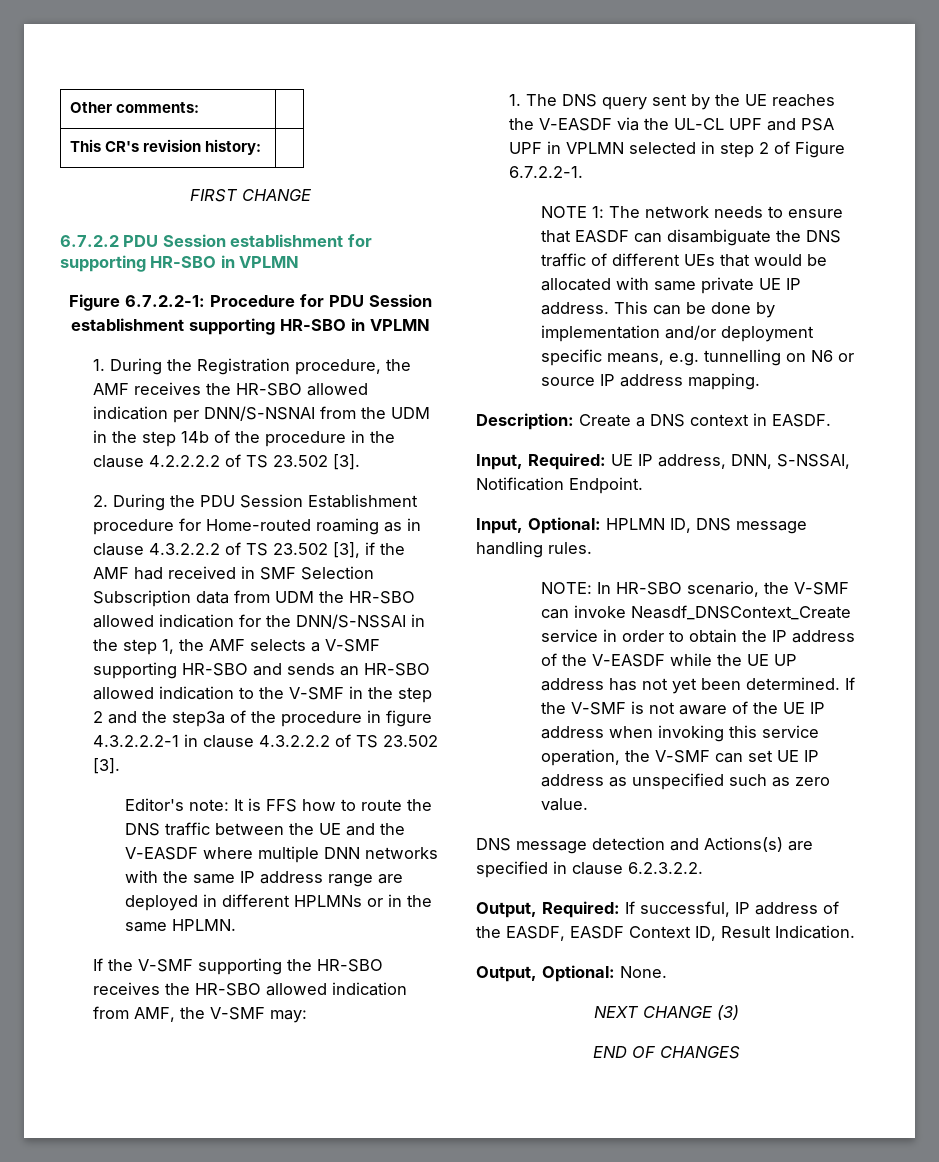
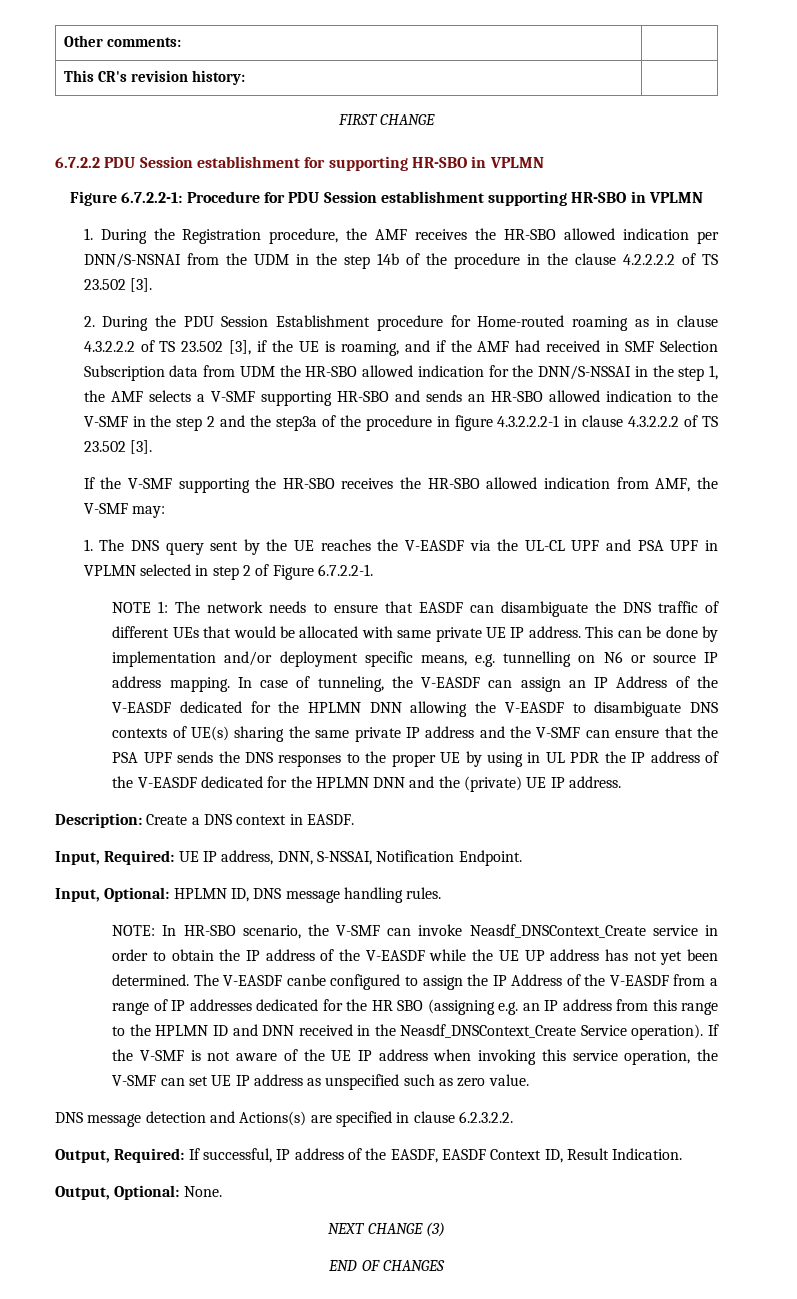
- 2. During the PDU Session Establishment procedure for Home-routed roaming as in clause 4.3.2.2.2 of TS 23.502 [3], if the AMF had received in SMF Selection Subscription data from UDM the HR-SBO allowed indication for the DNN/S-NSSAI in the step 1, the AMF selects a V-SMF supporting HR-SBO and sends an HR-SBO allowed indication to the V-SMF in the step 2 and the step3a of the procedure in figure 4.3.2.2.2-1 in clause 4.3.2.2.2 of TS 23.502 [3].
+ 2. During the PDU Session Establishment procedure for Home-routed roaming as in clause 4.3.2.2.2 of TS 23.502 [3], if the UE is roaming, and if the AMF had received in SMF Selection Subscription data from UDM the HR-SBO allowed indication for the DNN/S-NSSAI in the step 1, the AMF selects a V-SMF supporting HR-SBO and sends an HR-SBO allowed indication to the V-SMF in the step 2 and the step3a of the procedure in figure 4.3.2.2.2-1 in clause 4.3.2.2.2 of TS 23.502 [3].
- Editor's note: It is FFS how to route the DNS traffic between the UE and the V-EASDF where multiple DNN networks with the same IP address range are deployed in different HPLMNs or in the same HPLMN.
+ In case of tunneling, the V-EASDF can assign an IP Address of the V-EASDF dedicated for the HPLMN DNN allowing the V-EASDF to disambiguate DNS contexts of UE(s) sharing the same private IP address and the V-SMF can ensure that the PSA UPF sends the DNS responses to the proper UE by using in UL PDR the IP address of the V-EASDF dedicated for the HPLMN DNN and the (private) UE IP address.
+ The V-EASDF canbe configured to assign the IP Address of the V-EASDF from a range of IP addresses dedicated for the HR SBO (assigning e.g. an IP address from this range to the HPLMN ID and DNN received in the Neasdf_DNSContext_Create Service operation).

